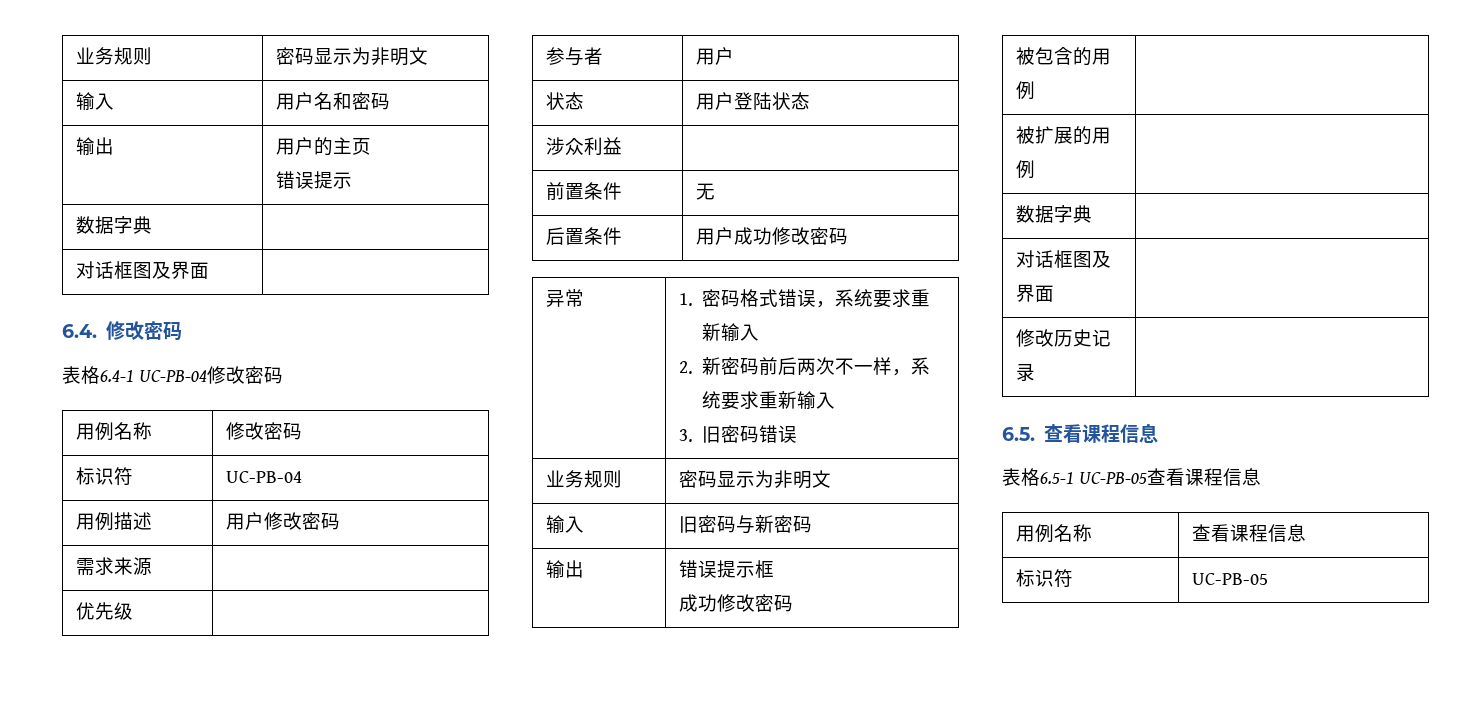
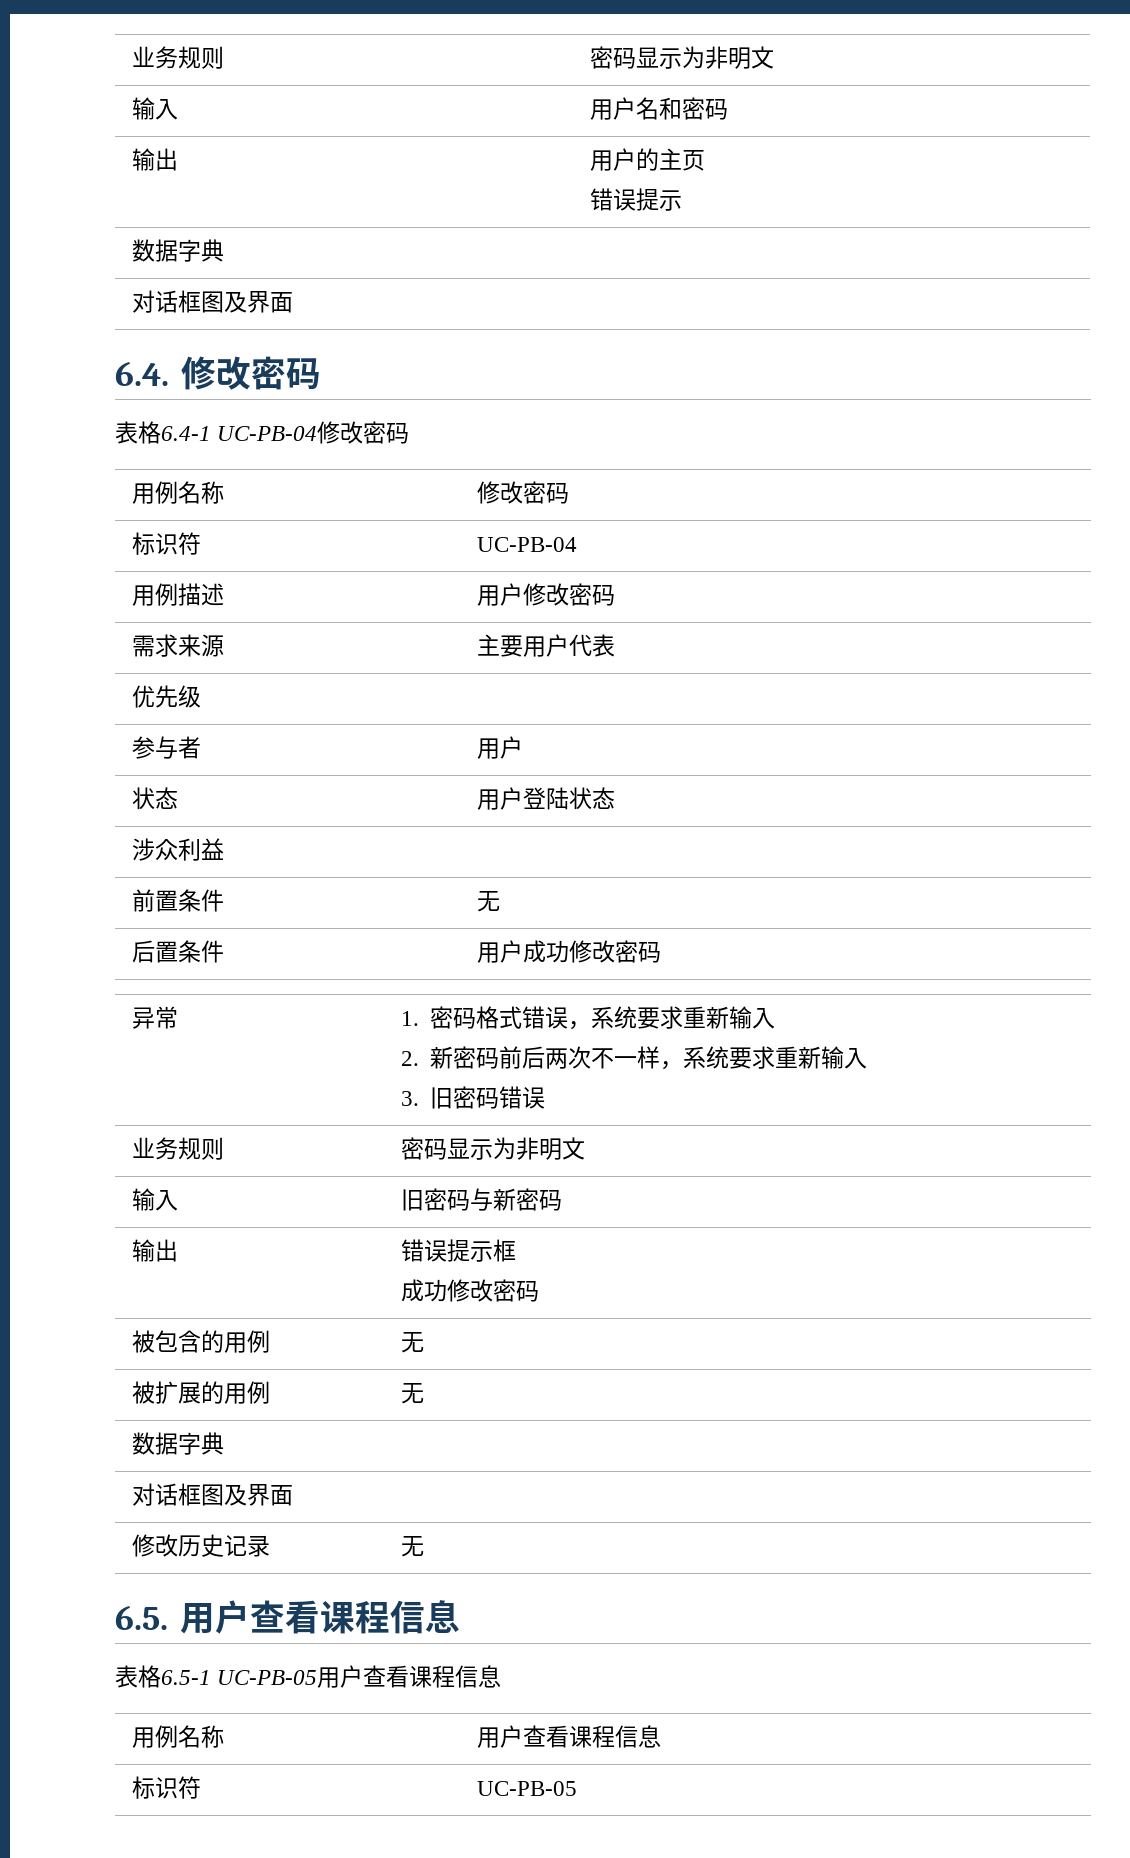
- 需求来源 |
+ 需求来源 | 主要用户代表
- 被包含的用例 |
+ 被包含的用例 | 无
- 被扩展的用例 |
+ 被扩展的用例 | 无
- 修改历史记录 |
+ 修改历史记录 | 无
- 6.5.查看课程信息
+ 6.5.用户查看课程信息
- 表格6.5-1 UC-PB-05查看课程信息
+ 表格6.5-1 UC-PB-05用户查看课程信息
- 用例名称 | 查看课程信息
+ 用例名称 | 用户查看课程信息

